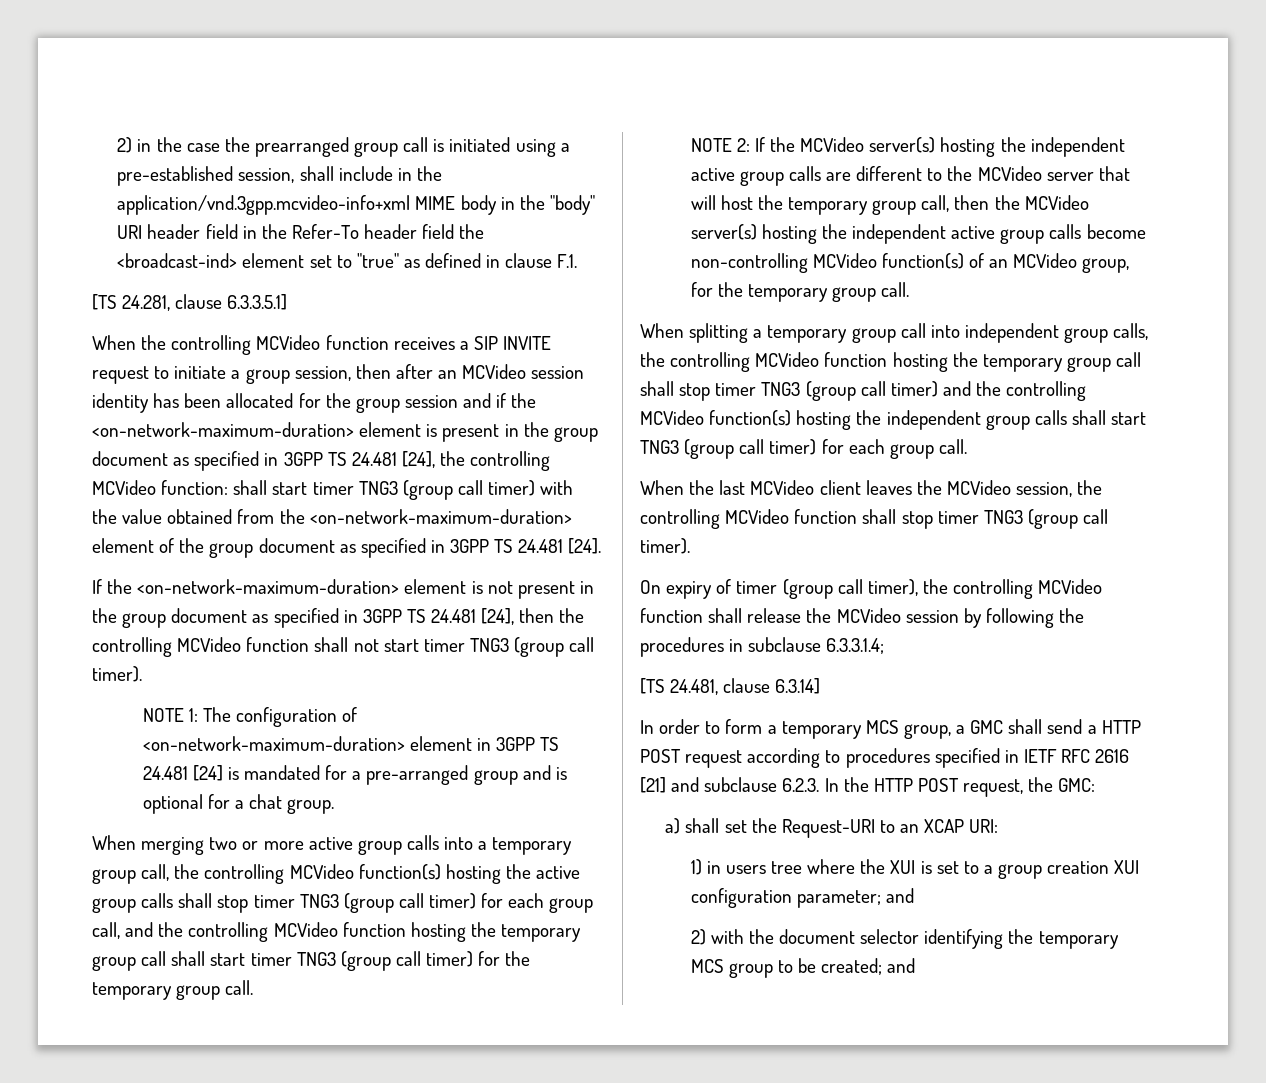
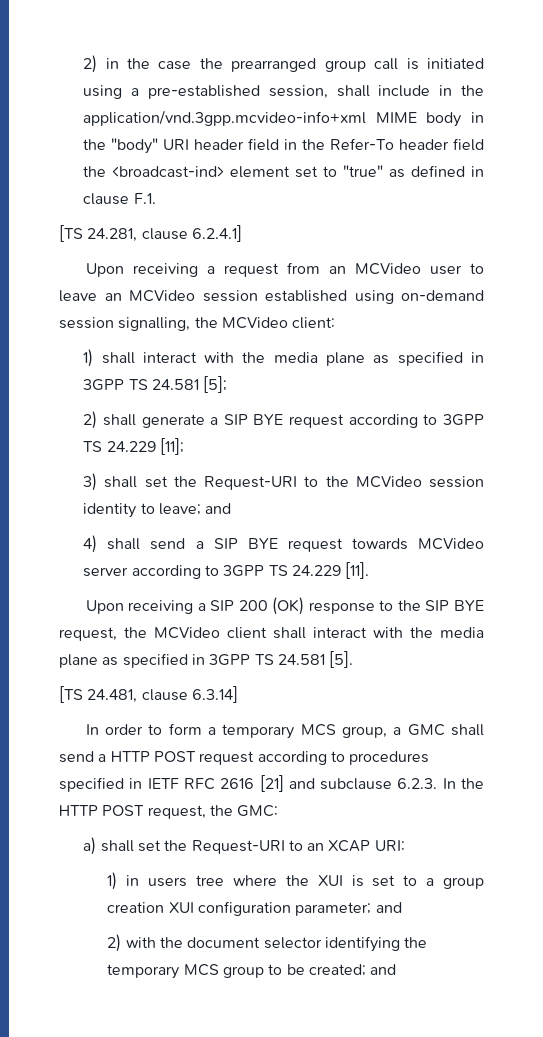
- [TS 24.281, clause 6.3.3.5.1]
- When the controlling MCVideo function receives a SIP INVITE request to initiate a group session, then after an MCVideo session identity has been allocated for the group session and if the <on-network-maximum-duration> element is present in the group document as specified in 3GPP TS 24.481 [24], the controlling MCVideo function: shall start timer TNG3 (group call timer) with the value obtained from the <on-network-maximum-duration> element of the group document as specified in 3GPP TS 24.481 [24].
- If the <on-network-maximum-duration> element is not present in the group document as specified in 3GPP TS 24.481 [24], then the controlling MCVideo function shall not start timer TNG3 (group call timer).
- NOTE 1: The configuration of <on-network-maximum-duration> element in 3GPP TS 24.481 [24] is mandated for a pre-arranged group and is optional for a chat group.
- When merging two or more active group calls into a temporary group call, the controlling MCVideo function(s) hosting the active group calls shall stop timer TNG3 (group call timer) for each group call, and the controlling MCVideo function hosting the temporary group call shall start timer TNG3 (group call timer) for the temporary group call.
- NOTE 2: If the MCVideo server(s) hosting the independent active group calls are different to the MCVideo server that will host the temporary group call, then the MCVideo server(s) hosting the independent active group calls become non-controlling MCVideo function(s) of an MCVideo group, for the temporary group call.
- When splitting a temporary group call into independent group calls, the controlling MCVideo function hosting the temporary group call shall stop timer TNG3 (group call timer) and the controlling MCVideo function(s) hosting the independent group calls shall start TNG3 (group call timer) for each group call.
- When the last MCVideo client leaves the MCVideo session, the controlling MCVideo function shall stop timer TNG3 (group call timer).
- On expiry of timer (group call timer), the controlling MCVideo function shall release the MCVideo session by following the procedures in subclause 6.3.3.1.4;
+ [TS 24.281, clause 6.2.4.1]
+ Upon receiving a request from an MCVideo user to leave an MCVideo session established using on-demand session signalling, the MCVideo client:
+ 1) shall interact with the media plane as specified in 3GPP TS 24.581 [5];
+ 2) shall generate a SIP BYE request according to 3GPP TS 24.229 [11];
+ 3) shall set the Request-URI to the MCVideo session identity to leave; and
+ 4) shall send a SIP BYE request towards MCVideo server according to 3GPP TS 24.229 [11].
+ Upon receiving a SIP 200 (OK) response to the SIP BYE request, the MCVideo client shall interact with the media plane as specified in 3GPP TS 24.581 [5].

